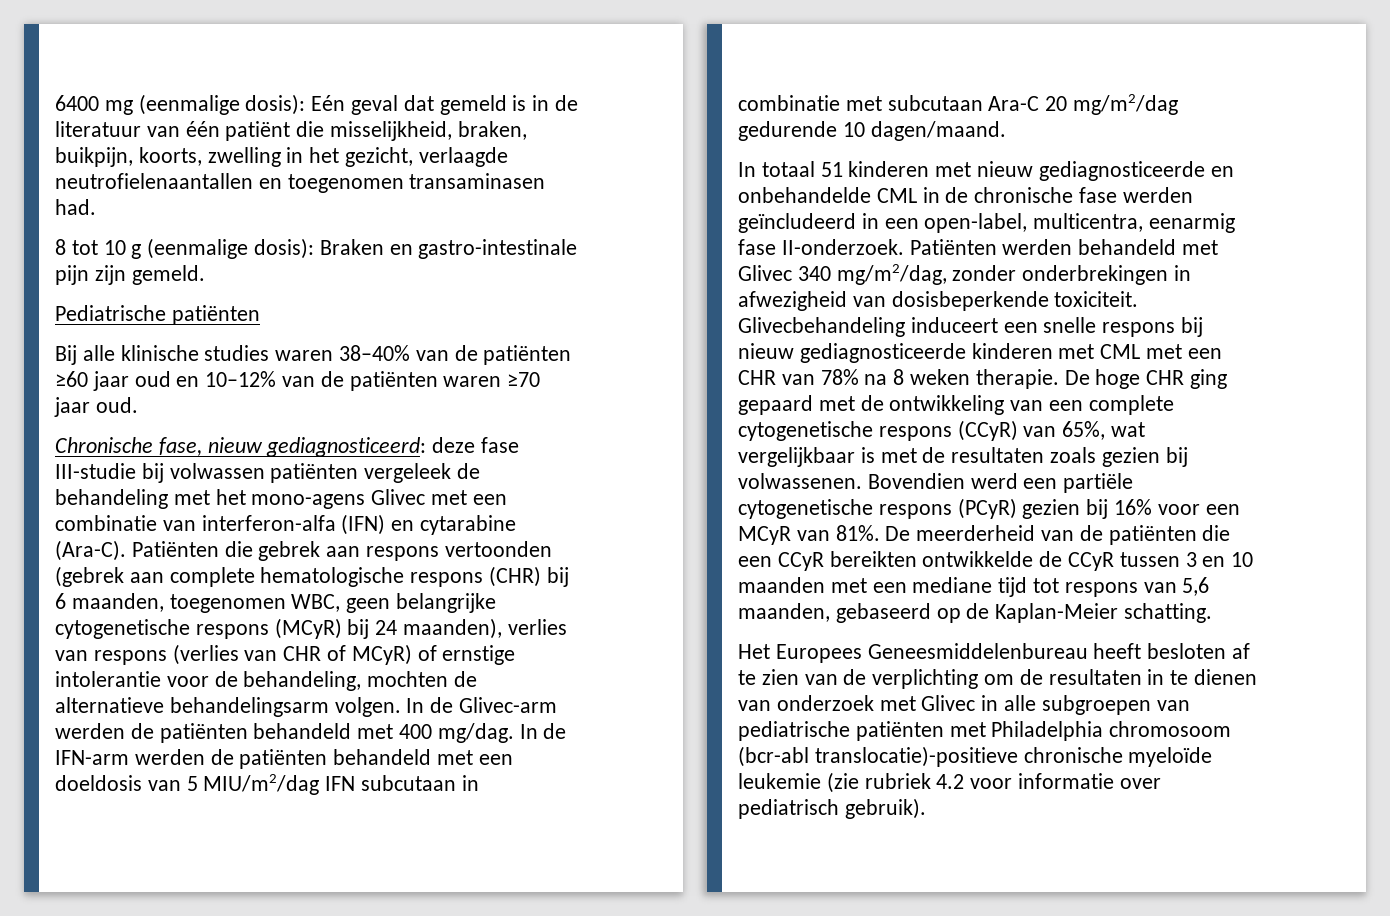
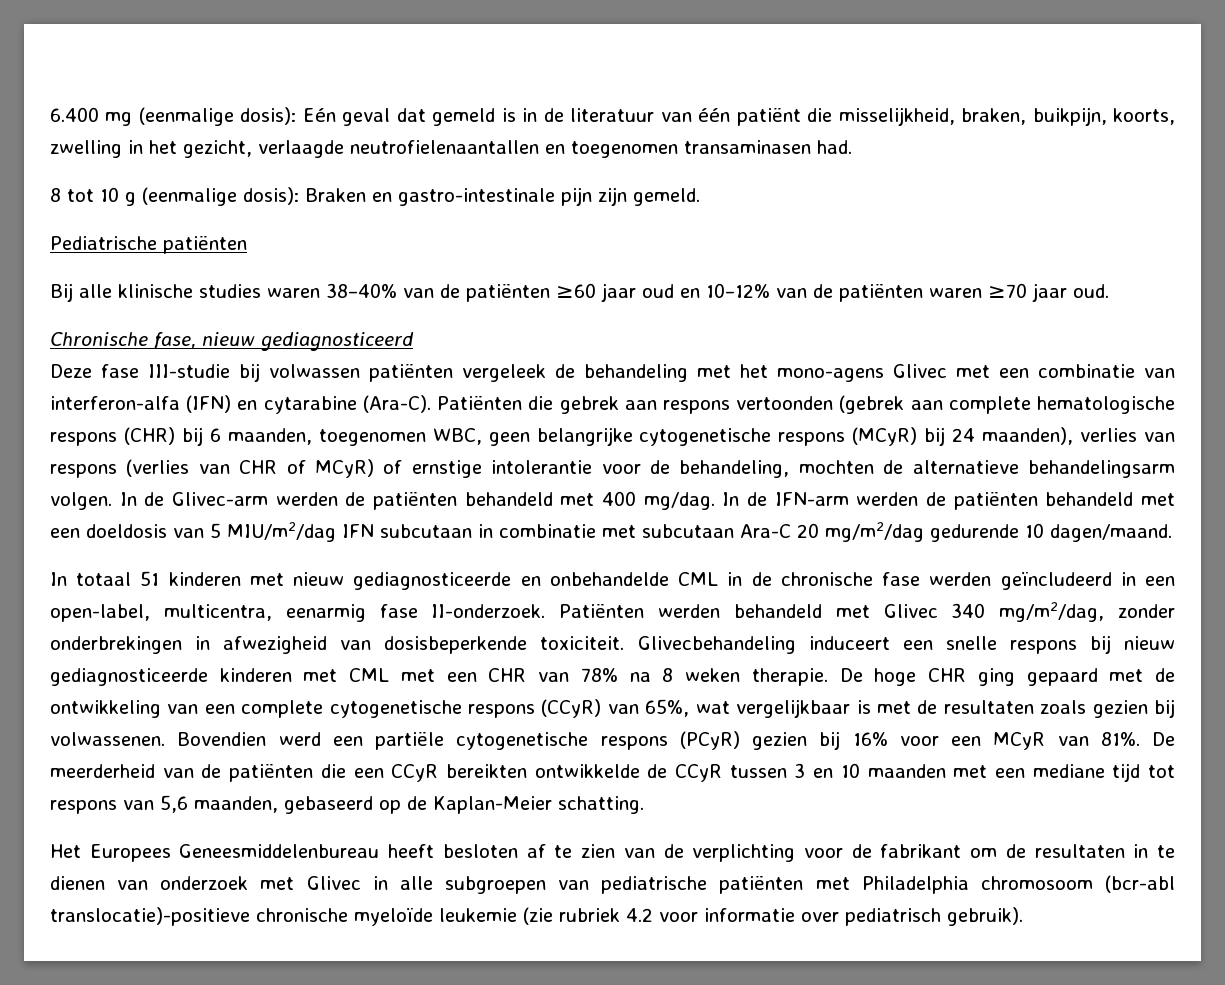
- 6400 mg (eenmalige dosis): Eén geval dat gemeld is in de literatuur van één patiënt die misselijkheid, braken, buikpijn, koorts, zwelling in het gezicht, verlaagde neutrofielenaantallen en toegenomen transaminasen had.
+ 6.400 mg (eenmalige dosis): Eén geval dat gemeld is in de literatuur van één patiënt die misselijkheid, braken, buikpijn, koorts, zwelling in het gezicht, verlaagde neutrofielenaantallen en toegenomen transaminasen had.
- Chronische fase, nieuw gediagnosticeerd: deze fase III-studie bij volwassen patiënten vergeleek de behandeling met het mono-agens Glivec met een combinatie van interferon-alfa (IFN) en cytarabine (Ara-C).
+ Chronische fase, nieuw gediagnosticeerd
+ Deze fase III-studie bij volwassen patiënten vergeleek de behandeling met het mono-agens Glivec met een combinatie van interferon-alfa (IFN) en cytarabine (Ara-C).
- Het Europees Geneesmiddelenbureau heeft besloten af te zien van de verplichting om de resultaten in te dienen van onderzoek met Glivec in alle subgroepen van pediatrische patiënten met Philadelphia chromosoom (bcr-abl translocatie)-positieve chronische myeloïde leukemie (zie rubriek 4.2 voor informatie over pediatrisch gebruik).
+ Het Europees Geneesmiddelenbureau heeft besloten af te zien van de verplichting voor de fabrikant om de resultaten in te dienen van onderzoek met Glivec in alle subgroepen van pediatrische patiënten met Philadelphia chromosoom (bcr-abl translocatie)-positieve chronische myeloïde leukemie (zie rubriek 4.2 voor informatie over pediatrisch gebruik).

